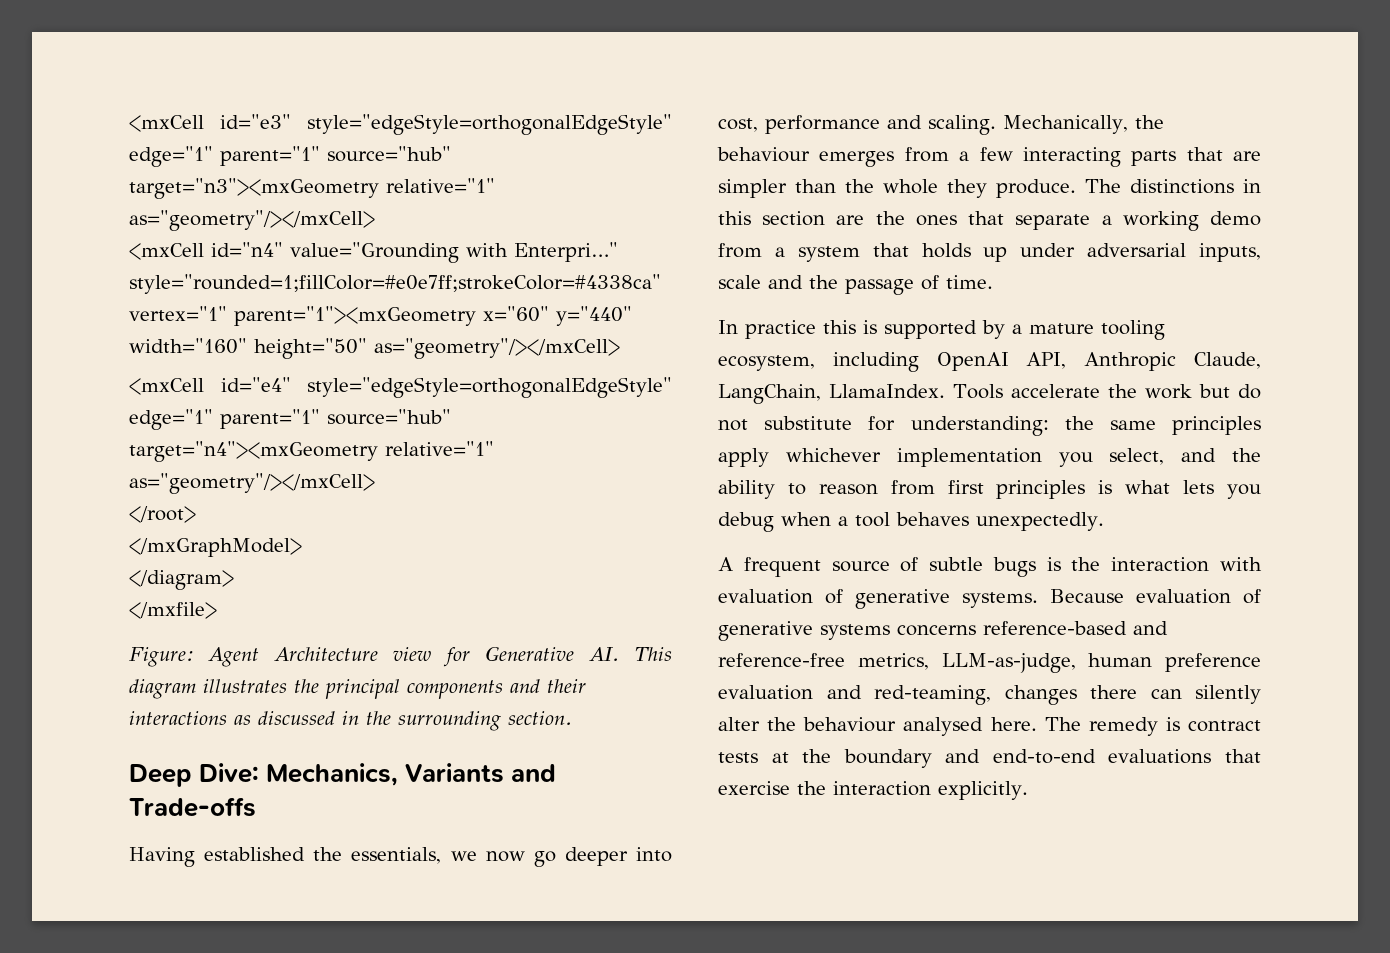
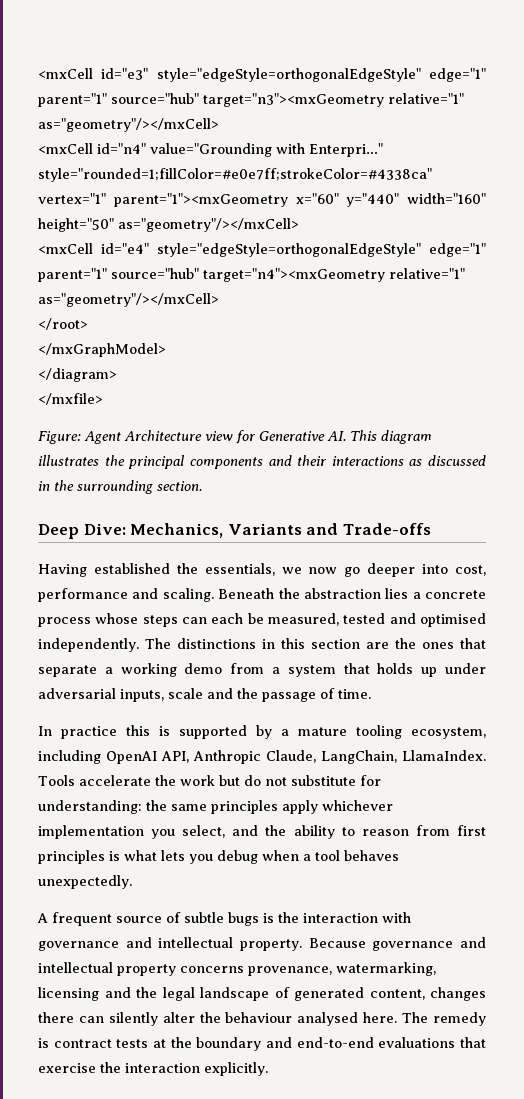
- Mechanically, the behaviour emerges from a few interacting parts that are simpler than the whole they produce.
+ Beneath the abstraction lies a concrete process whose steps can each be measured, tested and optimised independently.
- A frequent source of subtle bugs is the interaction with evaluation of generative systems. Because evaluation of generative systems concerns reference-based and reference-free metrics, LLM-as-judge, human preference evaluation and red-teaming, changes there can silently alter the behaviour analysed here.
+ A frequent source of subtle bugs is the interaction with governance and intellectual property. Because governance and intellectual property concerns provenance, watermarking, licensing and the legal landscape of generated content, changes there can silently alter the behaviour analysed here.

